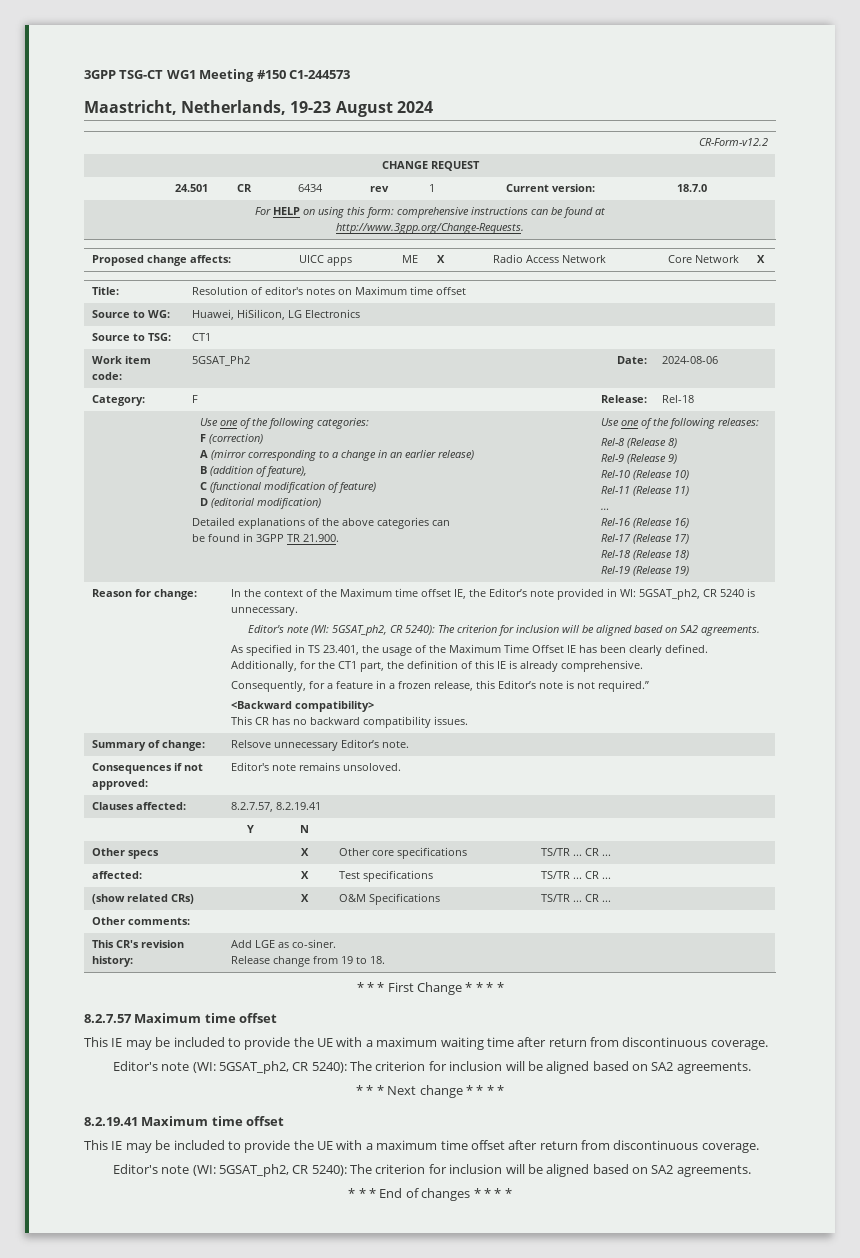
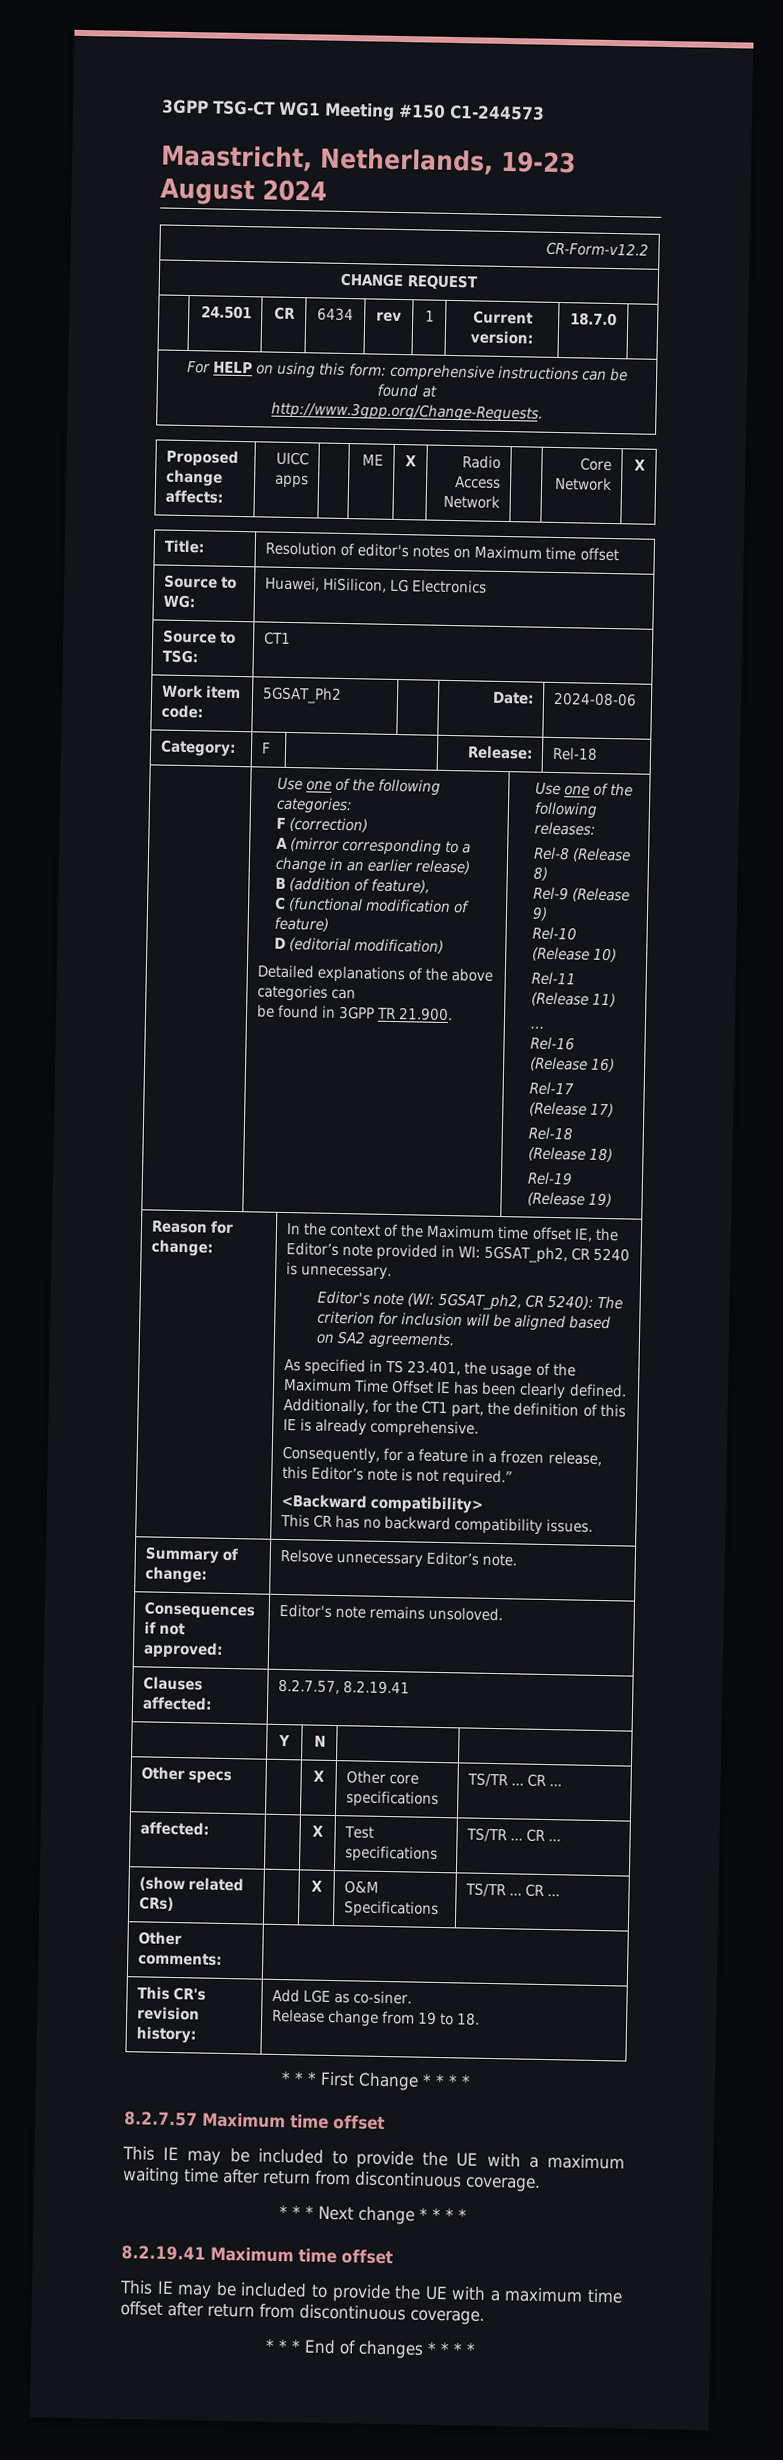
  This IE may be included to provide the UE with a maximum waiting time after return from discontinuous coverage.
- Editor's note (WI: 5GSAT_ph2, CR 5240): The criterion for inclusion will be aligned based on SA2 agreements.
  This IE may be included to provide the UE with a maximum time offset after return from discontinuous coverage.
- Editor's note (WI: 5GSAT_ph2, CR 5240): The criterion for inclusion will be aligned based on SA2 agreements.

